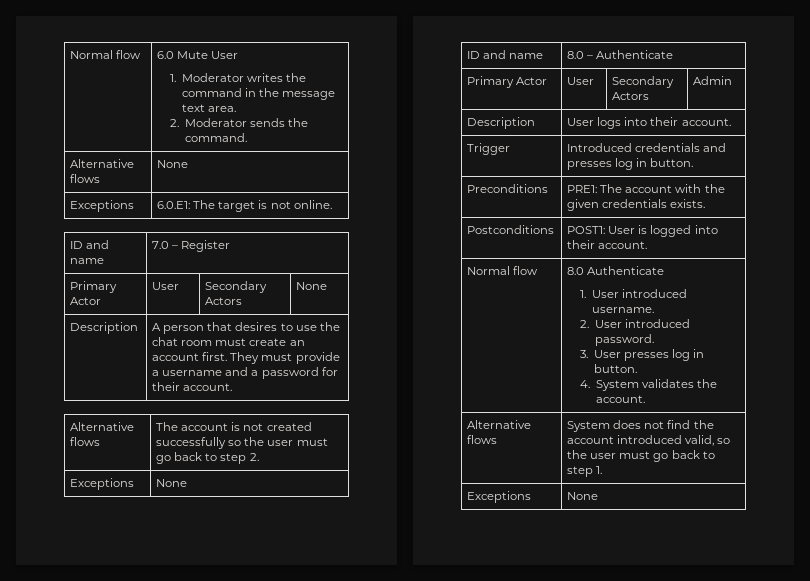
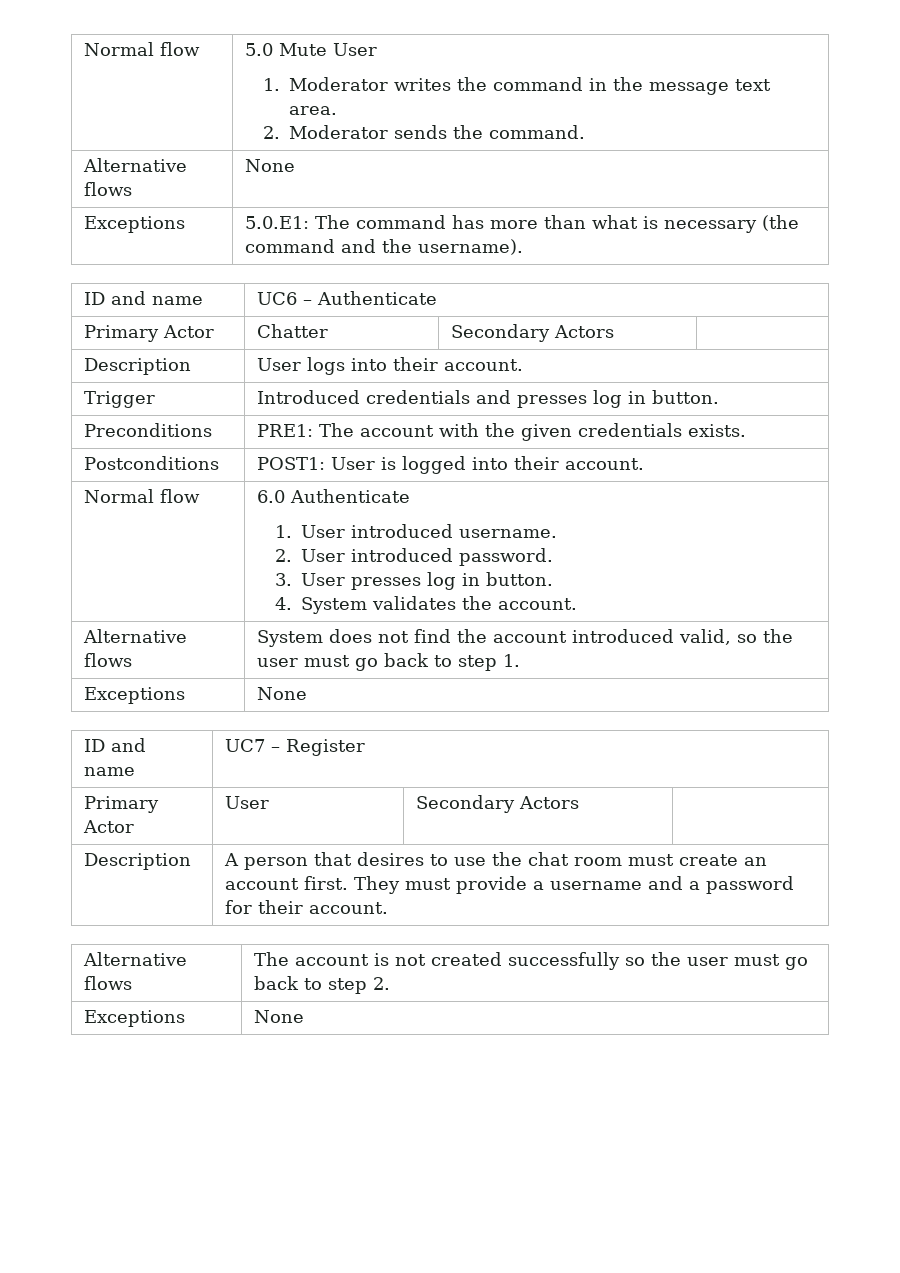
- Normal flow | 6.0 Mute User
+ Normal flow | 5.0 Mute User
- Exceptions | 6.0.E1: The target is not online.
- ID and name | 7.0 – Register
+ Exceptions | 5.0.E1: The command has more than what is necessary (the command and the username).
+ ID and name | UC6 – Authenticate
+ Primary Actor | Chatter | Secondary Actors |
+ Description | User logs into their account.
+ Trigger | Introduced credentials and presses log in button.
+ Preconditions | PRE1: The account with the given credentials exists.
+ Postconditions | POST1: User is logged into their account.
+ Normal flow | 6.0 Authenticate
+ 1. User introduced username.
+ 2. User introduced password.
+ 3. User presses log in button.
+ 4. System validates the account.
+ Alternative flows | System does not find the account introduced valid, so the user must go back to step 1.
+ Exceptions | None
+ ID and name | UC7 – Register
- Primary Actor | User | Secondary Actors | None
+ Primary Actor | User | Secondary Actors |
- ID and name | 8.0 – Authenticate
- Primary Actor | User | Secondary Actors | Admin
- Description | User logs into their account.
- Trigger | Introduced credentials and presses log in button.
- Preconditions | PRE1: The account with the given credentials exists.
- Postconditions | POST1: User is logged into their account.
- Normal flow | 8.0 Authenticate
- 1. User introduced username.
- 2. User introduced password.
- 3. User presses log in button.
- 4. System validates the account.
- Alternative flows | System does not find the account introduced valid, so the user must go back to step 1.
- Exceptions | None

